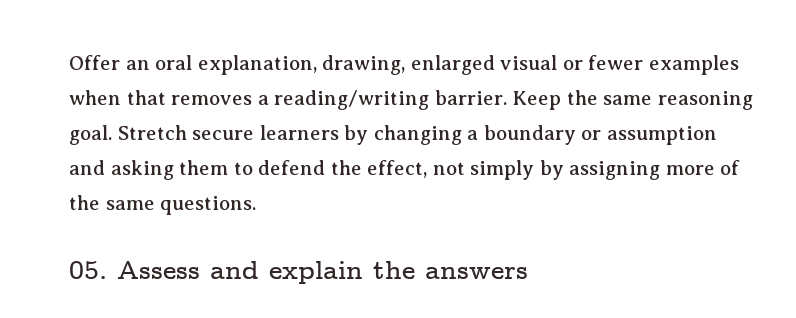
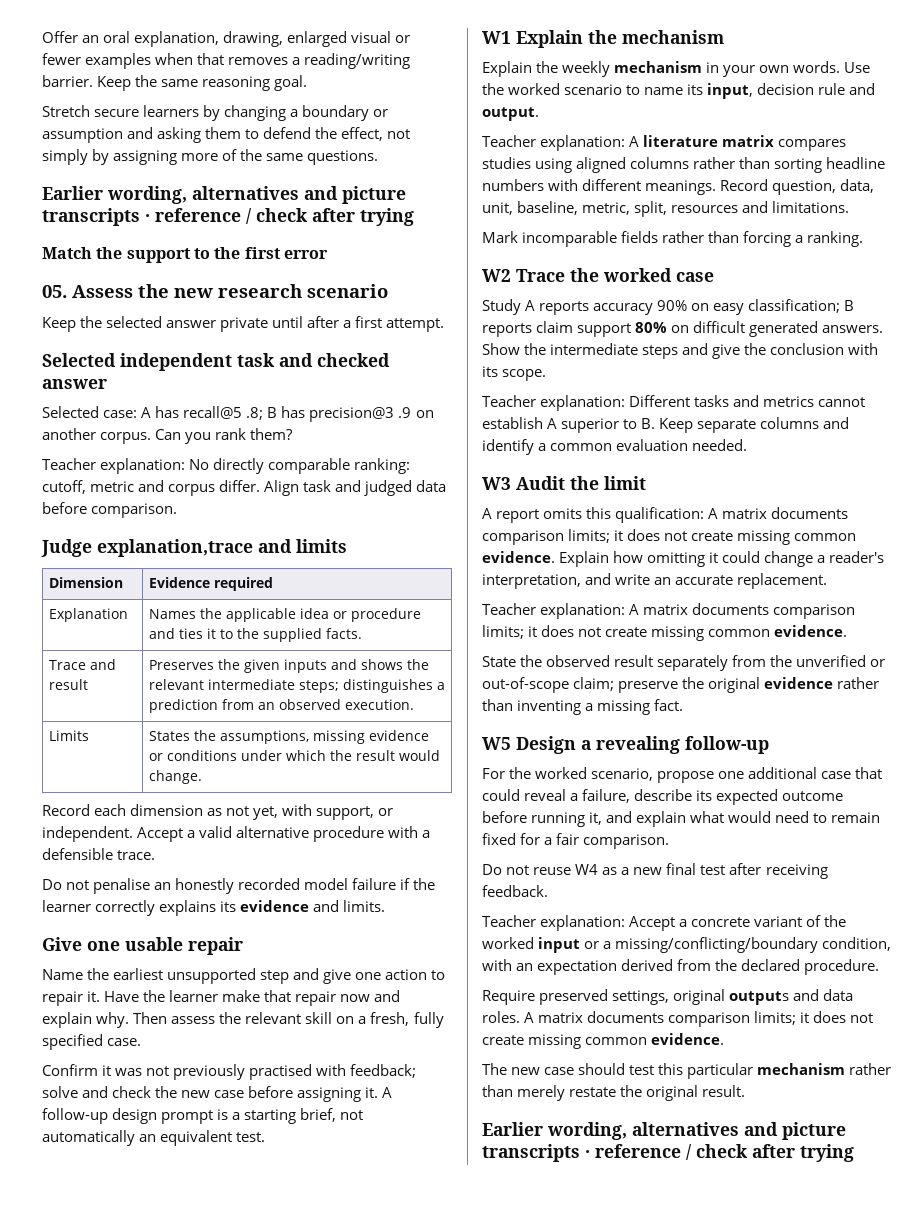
- Keep the same reasoning goal. Stretch secure learners by changing a boundary or assumption and asking them to defend the effect, not simply by assigning more of the same questions.
- 05. Assess and explain the answers
+ Keep the same reasoning goal.
+ Stretch secure learners by changing a boundary or assumption and asking them to defend the effect, not simply by assigning more of the same questions.
+ Earlier wording, alternatives and picture transcripts · reference / check after trying
+ Match the support to the first error
+ 05. Assess the new research scenario
+ Keep the selected answer private until after a first attempt.
+ Selected independent task and checked answer
+ Selected case: A has recall@5 .8; B has precision@3 .9 on another corpus. Can you rank them?
+ Teacher explanation: No directly comparable ranking: cutoff, metric and corpus differ. Align task and judged data before comparison.
+ Judge explanation,trace and limits
+ Dimension | Evidence required
+ Explanation | Names the applicable idea or procedure and ties it to the supplied facts.
+ Trace and result | Preserves the given inputs and shows the relevant intermediate steps; distinguishes a prediction from an observed execution.
+ Limits | States the assumptions, missing evidence or conditions under which the result would change.
+ Record each dimension as not yet, with support, or independent. Accept a valid alternative procedure with a defensible trace.
+ Do not penalise an honestly recorded model failure if the learner correctly explains its evidence and limits.
+ Give one usable repair
+ Name the earliest unsupported step and give one action to repair it. Have the learner make that repair now and explain why. Then assess the relevant skill on a fresh, fully specified case.
+ Confirm it was not previously practised with feedback; solve and check the new case before assigning it. A follow-up design prompt is a starting brief, not automatically an equivalent test.
+ W1 Explain the mechanism
+ Explain the weekly mechanism in your own words. Use the worked scenario to name its input, decision rule and output.
+ Teacher explanation: A literature matrix compares studies using aligned columns rather than sorting headline numbers with different meanings. Record question, data, unit, baseline, metric, split, resources and limitations.
+ Mark incomparable fields rather than forcing a ranking.
+ W2 Trace the worked case
+ Study A reports accuracy 90% on easy classification; B reports claim support 80% on difficult generated answers. Show the intermediate steps and give the conclusion with its scope.
+ Teacher explanation: Different tasks and metrics cannot establish A superior to B. Keep separate columns and identify a common evaluation needed.
+ W3 Audit the limit
+ A report omits this qualification: A matrix documents comparison limits; it does not create missing common evidence. Explain how omitting it could change a reader's interpretation, and write an accurate replacement.
+ Teacher explanation: A matrix documents comparison limits; it does not create missing common evidence.
+ State the observed result separately from the unverified or out-of-scope claim; preserve the original evidence rather than inventing a missing fact.
+ W5 Design a revealing follow-up
+ For the worked scenario, propose one additional case that could reveal a failure, describe its expected outcome before running it, and explain what would need to remain fixed for a fair comparison.
+ Do not reuse W4 as a new final test after receiving feedback.
+ Teacher explanation: Accept a concrete variant of the worked input or a missing/conflicting/boundary condition, with an expectation derived from the declared procedure.
+ Require preserved settings, original outputs and data roles. A matrix documents comparison limits; it does not create missing common evidence.
+ The new case should test this particular mechanism rather than merely restate the original result.
+ Earlier wording, alternatives and picture transcripts · reference / check after trying

